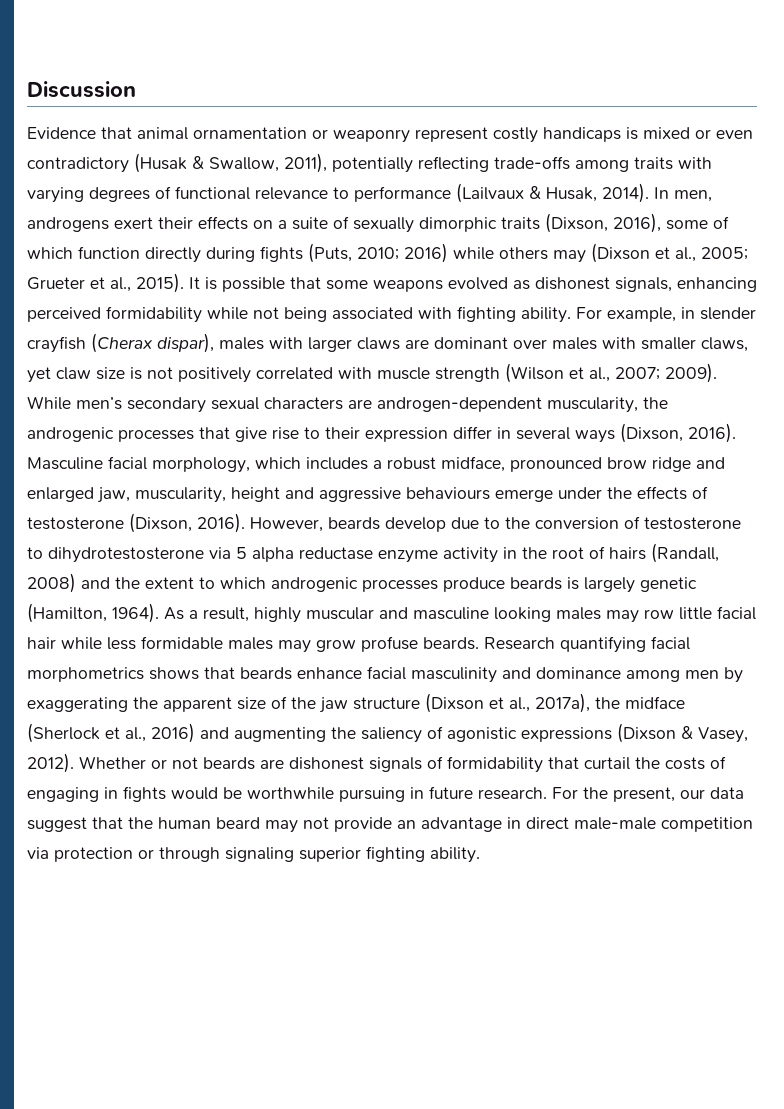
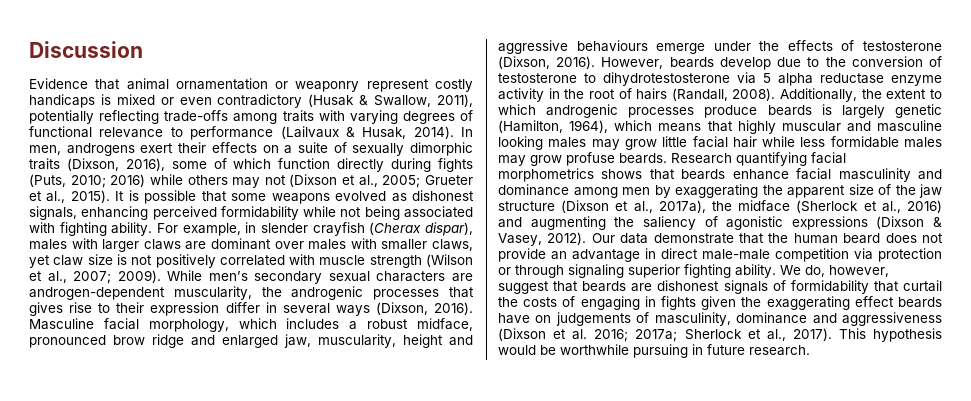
- In men, androgens exert their effects on a suite of sexually dimorphic traits (Dixson, 2016), some of which function directly during fights (Puts, 2010; 2016) while others may (Dixson et al., 2005; Grueter et al., 2015).
+ In men, androgens exert their effects on a suite of sexually dimorphic traits (Dixson, 2016), some of which function directly during fights (Puts, 2010; 2016) while others may not (Dixson et al., 2005; Grueter et al., 2015).
- While men’s secondary sexual characters are androgen-dependent muscularity, the androgenic processes that give rise to their expression differ in several ways (Dixson, 2016).
+ While men’s secondary sexual characters are androgen-dependent muscularity, the androgenic processes that gives rise to their expression differ in several ways (Dixson, 2016).
- However, beards develop due to the conversion of testosterone to dihydrotestosterone via 5 alpha reductase enzyme activity in the root of hairs (Randall, 2008) and the extent to which androgenic processes produce beards is largely genetic (Hamilton, 1964). As a result, highly muscular and masculine looking males may row little facial hair while less formidable males may grow profuse beards.
+ However, beards develop due to the conversion of testosterone to dihydrotestosterone via 5 alpha reductase enzyme activity in the root of hairs (Randall, 2008). Additionally, the extent to which androgenic processes produce beards is largely genetic (Hamilton, 1964), which means that highly muscular and masculine looking males may grow little facial hair while less formidable males may grow profuse beards.
- Whether or not beards are dishonest signals of formidability that curtail the costs of engaging in fights would be worthwhile pursuing in future research. For the present, our data suggest that the human beard may not provide an advantage in direct male-male competition via protection or through signaling superior fighting ability.
+ Our data demonstrate that the human beard does not provide an advantage in direct male-male competition via protection or through signaling superior fighting ability.
+ We do, however, suggest that beards are dishonest signals of formidability that curtail the costs of engaging in fights given the exaggerating effect beards have on judgements of masculinity, dominance and aggressiveness (Dixson et al. 2016; 2017a; Sherlock et al., 2017). This hypothesis would be worthwhile pursuing in future research.

